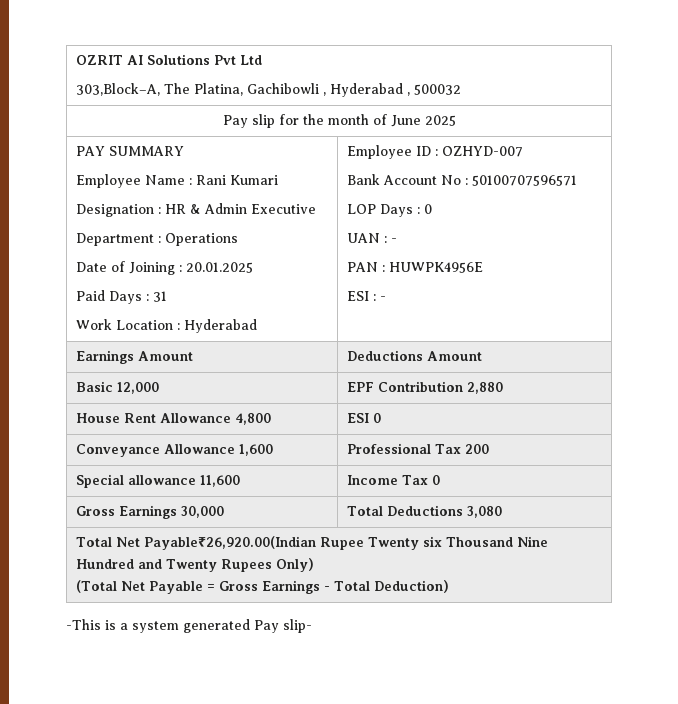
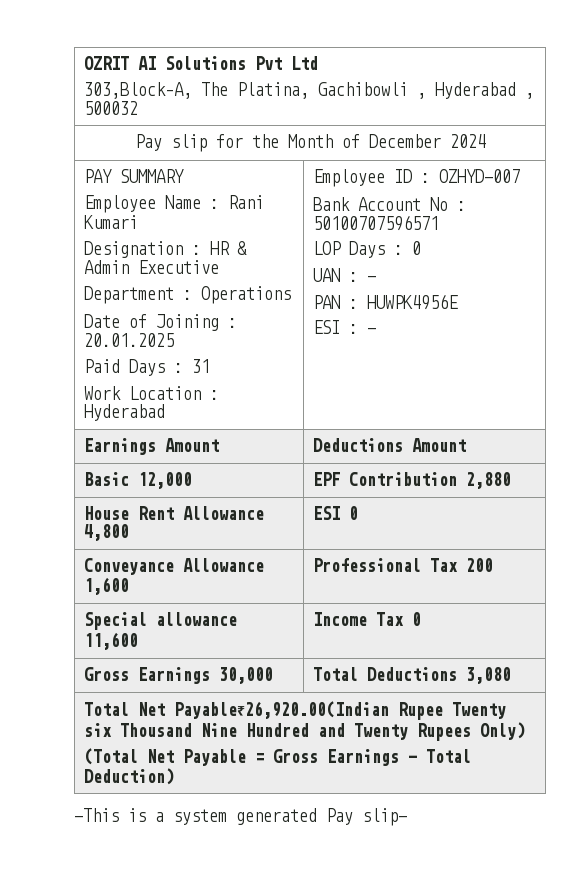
- Pay slip for the month of June 2025
+ Pay slip for the Month of December 2024

